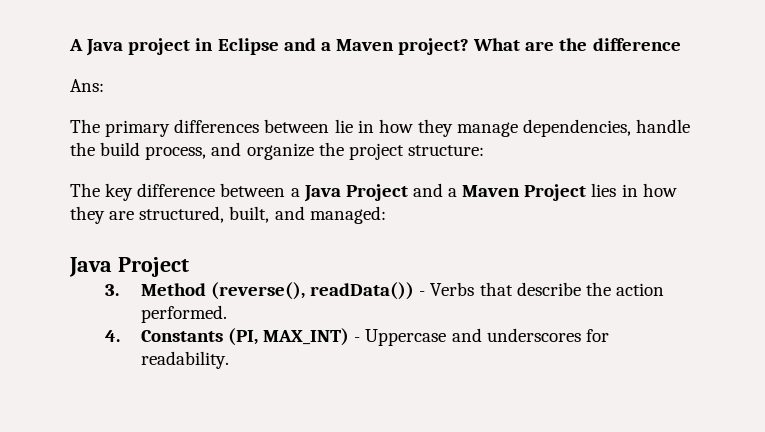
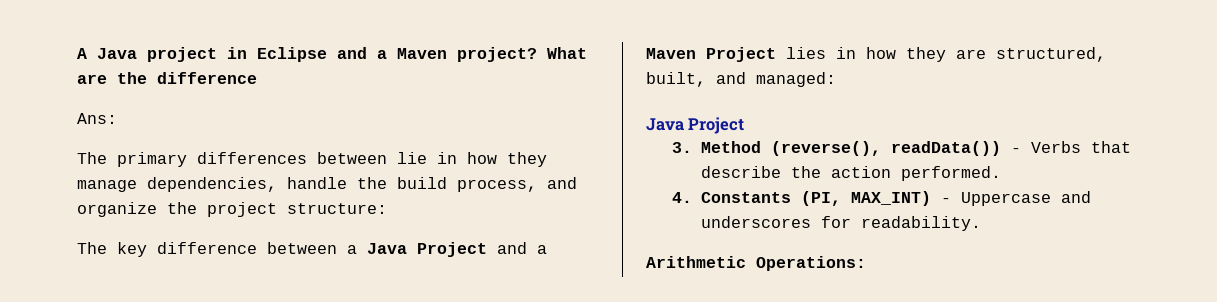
+ Arithmetic Operations:

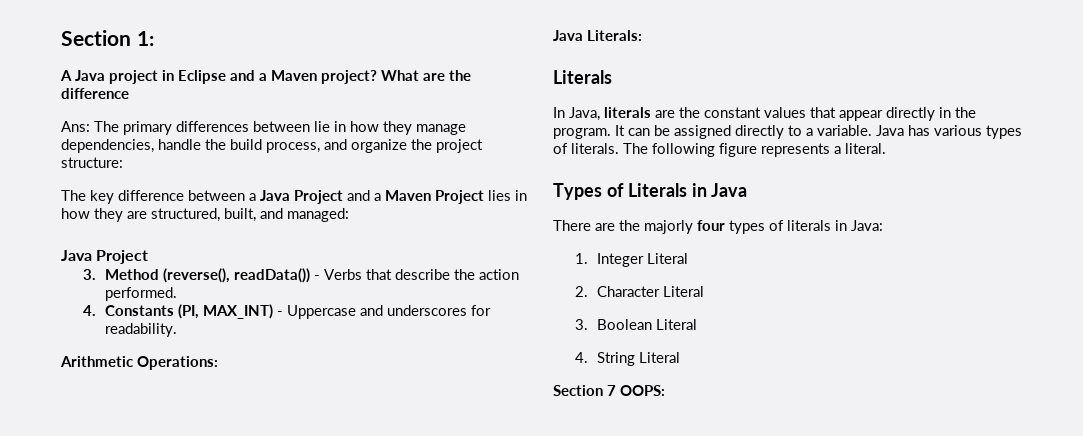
+ Section 1:
- Ans:
- The primary differences between lie in how they manage dependencies, handle the build process, and organize the project structure:
+ Ans: The primary differences between lie in how they manage dependencies, handle the build process, and organize the project structure:
+ Java Literals:
+ Literals
+ In Java, literals are the constant values that appear directly in the program. It can be assigned directly to a variable. Java has various types of literals. The following figure represents a literal.
+ Types of Literals in Java
+ There are the majorly four types of literals in Java:
+ 1. Integer Literal
+ 2. Character Literal
+ 3. Boolean Literal
+ 4. String Literal
+ Section 7 OOPS:

